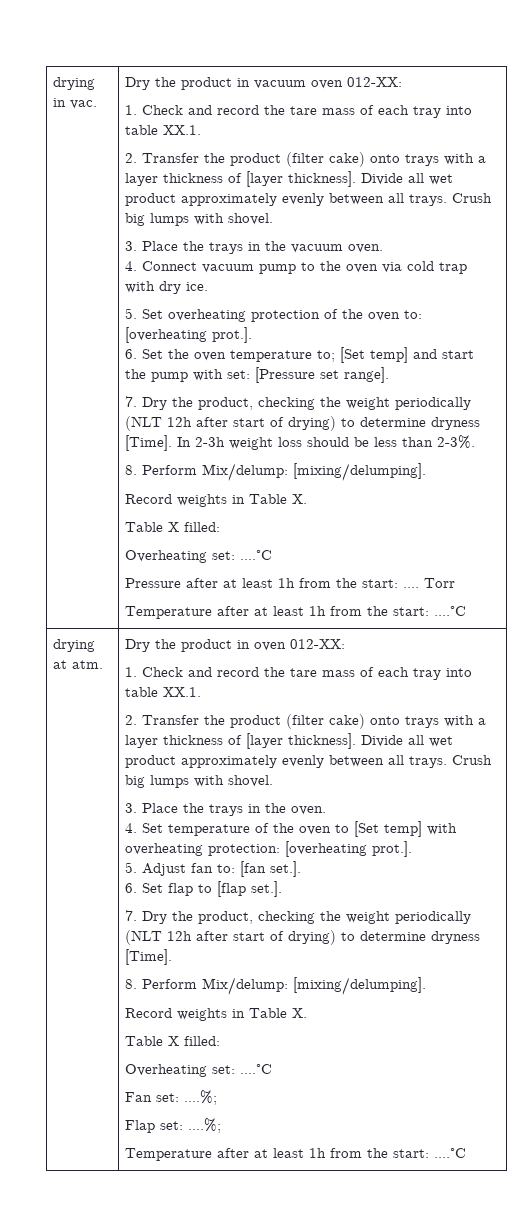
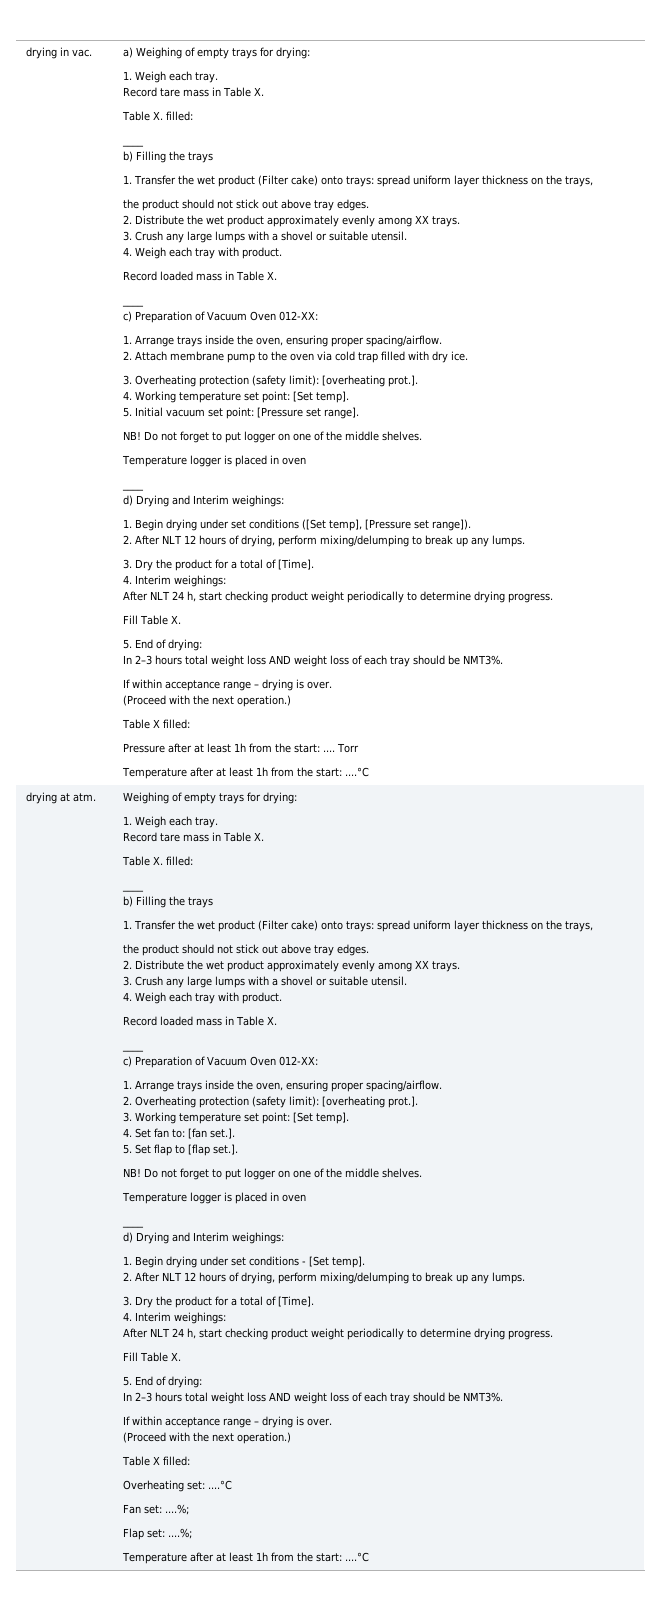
- Dry the product in vacuum oven 012-XX:
- 1. Check and record the tare mass of each tray into table XX.1.
- 2. Transfer the product (filter cake) onto trays with a layer thickness of [layer thickness]. Divide all wet product approximately evenly between all trays. Crush big lumps with shovel.
- 3. Place the trays in the vacuum oven.
- 4. Connect vacuum pump to the oven via cold trap with dry ice.
+ a) Weighing of empty trays for drying:
+ 1. Weigh each tray.
+ Record tare mass in Table X.
+ Table X. filled:
+ ____
+ b) Filling the trays
+ 1. Transfer the wet product (Filter cake) onto trays: spread uniform layer thickness on the trays,
+ the product should not stick out above tray edges.
+ 2. Distribute the wet product approximately evenly among XX trays.
+ 3. Crush any large lumps with a shovel or suitable utensil.
+ 4. Weigh each tray with product.
+ Record loaded mass in Table X.
+ ____
+ c) Preparation of Vacuum Oven 012-XX:
+ 1. Arrange trays inside the oven, ensuring proper spacing/airflow.
+ 2. Attach membrane pump to the oven via cold trap filled with dry ice.
- 5. Set overheating protection of the oven to: [overheating prot.].
- 6. Set the oven temperature to; [Set temp] and start the pump with set: [Pressure set range].
- 7. Dry the product, checking the weight periodically (NLT 12h after start of drying) to determine dryness [Time]. In 2-3h weight loss should be less than 2-3%.
- 8. Perform Mix/delump: [mixing/delumping].
- Record weights in Table X.
+ 3. Overheating protection (safety limit): [overheating prot.].
+ 4. Working temperature set point: [Set temp].
+ 5. Initial vacuum set point: [Pressure set range].
+ NB! Do not forget to put logger on one of the middle shelves.
+ Temperature logger is placed in oven
+ ____
+ d) Drying and Interim weighings:
+ 1. Begin drying under set conditions ([Set temp], [Pressure set range]).
+ 2. After NLT 12 hours of drying, perform mixing/delumping to break up any lumps.
+ 3. Dry the product for a total of [Time].
+ 4. Interim weighings:
+ After NLT 24 h, start checking product weight periodically to determine drying progress.
+ Fill Table X.
+ 5. End of drying:
+ In 2–3 hours total weight loss AND weight loss of each tray should be NMT3%.
+ If within acceptance range – drying is over.
+ (Proceed with the next operation.)
  Table X filled:
- Overheating set: ....°C
- drying at atm. | Dry the product in oven 012-XX:
- 1. Check and record the tare mass of each tray into table XX.1.
- 2. Transfer the product (filter cake) onto trays with a layer thickness of [layer thickness]. Divide all wet product approximately evenly between all trays. Crush big lumps with shovel.
- 3. Place the trays in the oven.
- 4. Set temperature of the oven to [Set temp] with overheating protection: [overheating prot.].
- 5. Adjust fan to: [fan set.].
+ drying at atm. | Weighing of empty trays for drying:
+ 1. Weigh each tray.
+ Record tare mass in Table X.
+ Table X. filled:
+ ____
+ b) Filling the trays
+ 1. Transfer the wet product (Filter cake) onto trays: spread uniform layer thickness on the trays,
+ the product should not stick out above tray edges.
+ 2. Distribute the wet product approximately evenly among XX trays.
+ 3. Crush any large lumps with a shovel or suitable utensil.
+ 4. Weigh each tray with product.
+ Record loaded mass in Table X.
+ ____
+ c) Preparation of Vacuum Oven 012-XX:
+ 1. Arrange trays inside the oven, ensuring proper spacing/airflow.
+ 2. Overheating protection (safety limit): [overheating prot.].
+ 3. Working temperature set point: [Set temp].
+ 4. Set fan to: [fan set.].
- 6. Set flap to [flap set.].
- 7. Dry the product, checking the weight periodically (NLT 12h after start of drying) to determine dryness [Time].
- 8. Perform Mix/delump: [mixing/delumping].
- Record weights in Table X.
+ 5. Set flap to [flap set.].
+ NB! Do not forget to put logger on one of the middle shelves.
+ Temperature logger is placed in oven
+ ____
+ d) Drying and Interim weighings:
+ 1. Begin drying under set conditions - [Set temp].
+ 2. After NLT 12 hours of drying, perform mixing/delumping to break up any lumps.
+ 3. Dry the product for a total of [Time].
+ 4. Interim weighings:
+ After NLT 24 h, start checking product weight periodically to determine drying progress.
+ Fill Table X.
+ 5. End of drying:
+ In 2–3 hours total weight loss AND weight loss of each tray should be NMT3%.
+ If within acceptance range – drying is over.
+ (Proceed with the next operation.)

